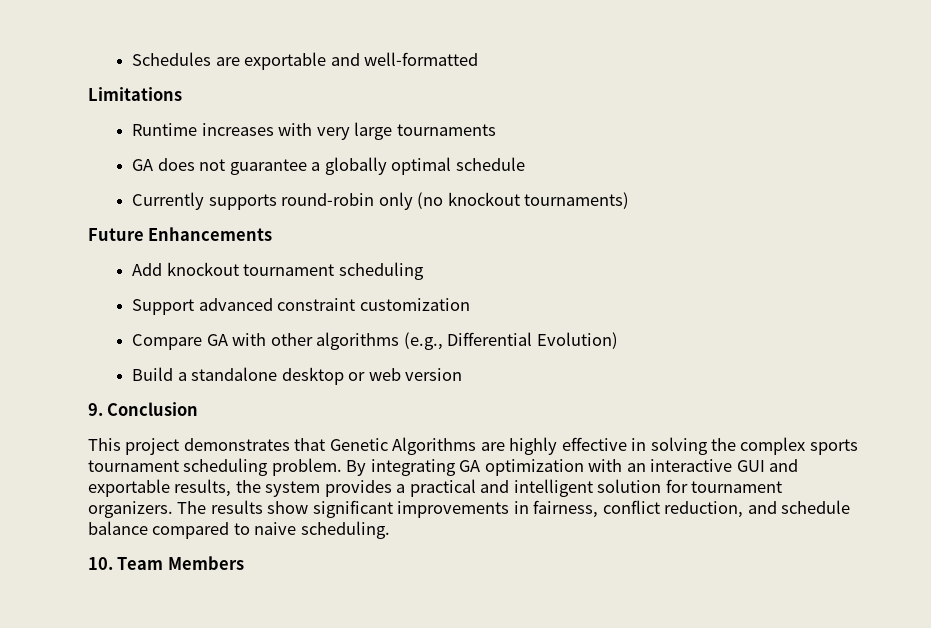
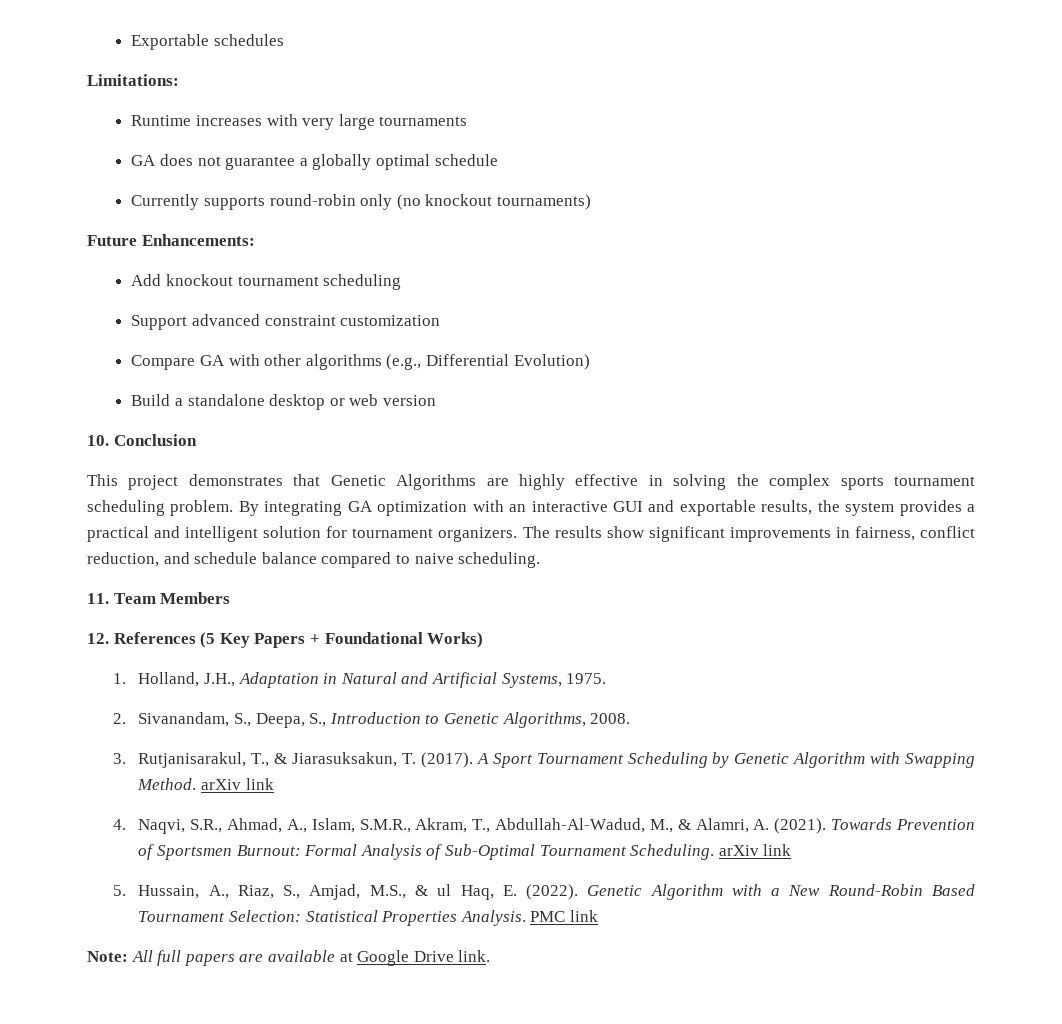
- Schedules are exportable and well-formatted
- Limitations
+ Exportable schedules
+ Limitations:
- Future Enhancements
+ Future Enhancements:
- 9. Conclusion
+ 10. Conclusion
- 10. Team Members
+ 11. Team Members
+ 12. References (5 Key Papers + Foundational Works)
+ 1. Holland, J.H., Adaptation in Natural and Artificial Systems, 1975.
+ 2. Sivanandam, S., Deepa, S., Introduction to Genetic Algorithms, 2008.
+ 3. Rutjanisarakul, T., & Jiarasuksakun, T. (2017). A Sport Tournament Scheduling by Genetic Algorithm with Swapping Method. arXiv link
+ 4. Naqvi, S.R., Ahmad, A., Islam, S.M.R., Akram, T., Abdullah-Al-Wadud, M., & Alamri, A. (2021). Towards Prevention of Sportsmen Burnout: Formal Analysis of Sub-Optimal Tournament Scheduling. arXiv link
+ 5. Hussain, A., Riaz, S., Amjad, M.S., & ul Haq, E. (2022). Genetic Algorithm with a New Round-Robin Based Tournament Selection: Statistical Properties Analysis. PMC link
+ Note: All full papers are available at Google Drive link.

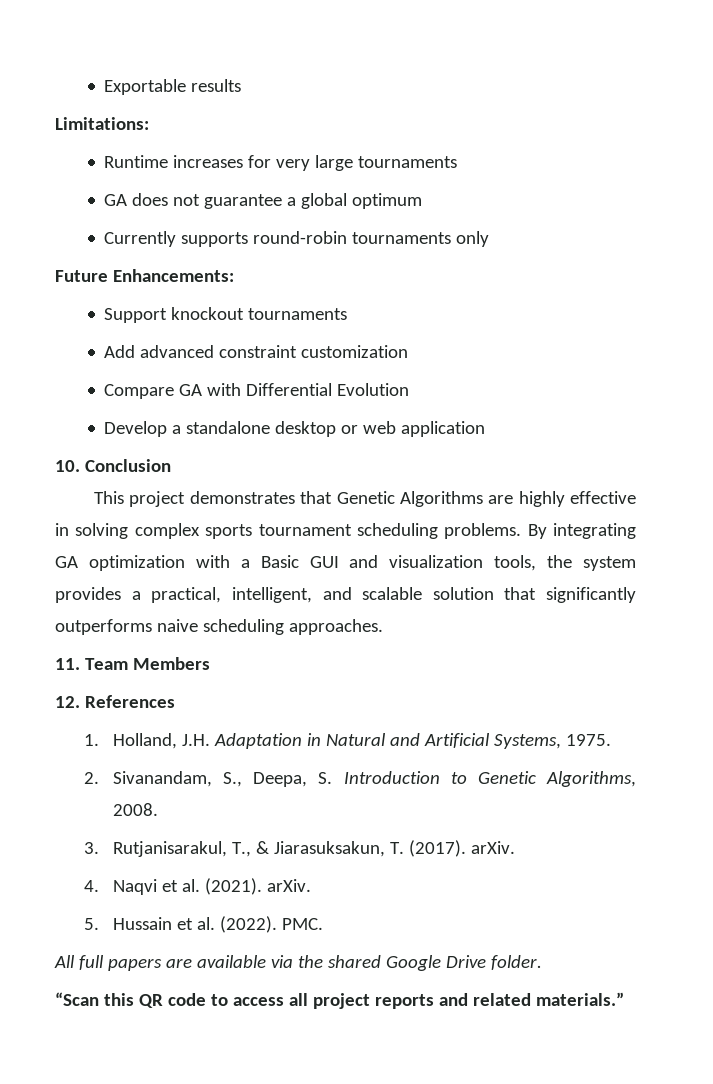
- Exportable schedules
+ Exportable results
- Runtime increases with very large tournaments
+ Runtime increases for very large tournaments
- GA does not guarantee a globally optimal schedule
+ GA does not guarantee a global optimum
- Currently supports round-robin only (no knockout tournaments)
+ Currently supports round-robin tournaments only
- Add knockout tournament scheduling
- Support advanced constraint customization
+ Support knockout tournaments
+ Add advanced constraint customization
- Compare GA with other algorithms (e.g., Differential Evolution)
- Build a standalone desktop or web version
+ Compare GA with Differential Evolution
+ Develop a standalone desktop or web application
- This project demonstrates that Genetic Algorithms are highly effective in solving the complex sports tournament scheduling problem.
+ This project demonstrates that Genetic Algorithms are highly effective in solving complex sports tournament scheduling problems.
- By integrating GA optimization with an interactive GUI and exportable results, the system provides a practical and intelligent solution for tournament organizers. The results show significant improvements in fairness, conflict reduction, and schedule balance compared to naive scheduling.
+ By integrating GA optimization with a Basic GUI and visualization tools, the system provides a practical, intelligent, and scalable solution that significantly outperforms naive scheduling approaches.
- 12. References (5 Key Papers + Foundational Works)
+ 12. References
- 1. Holland, J.H., Adaptation in Natural and Artificial Systems, 1975.
+ 1. Holland, J.H. Adaptation in Natural and Artificial Systems, 1975.
- 2. Sivanandam, S., Deepa, S., Introduction to Genetic Algorithms, 2008.
+ 2. Sivanandam, S., Deepa, S. Introduction to Genetic Algorithms, 2008.
- 3. Rutjanisarakul, T., & Jiarasuksakun, T. (2017). A Sport Tournament Scheduling by Genetic Algorithm with Swapping Method. arXiv link
- 4. Naqvi, S.R., Ahmad, A., Islam, S.M.R., Akram, T., Abdullah-Al-Wadud, M., & Alamri, A. (2021). Towards Prevention of Sportsmen Burnout: Formal Analysis of Sub-Optimal Tournament Scheduling. arXiv link
- 5. Hussain, A., Riaz, S., Amjad, M.S., & ul Haq, E. (2022). Genetic Algorithm with a New Round-Robin Based Tournament Selection: Statistical Properties Analysis. PMC link
- Note: All full papers are available at Google Drive link.
+ 3. Rutjanisarakul, T., & Jiarasuksakun, T. (2017). arXiv.
+ 4. Naqvi et al. (2021). arXiv.
+ 5. Hussain et al. (2022). PMC.
+ All full papers are available via the shared Google Drive folder.
+ “Scan this QR code to access all project reports and related materials.”

